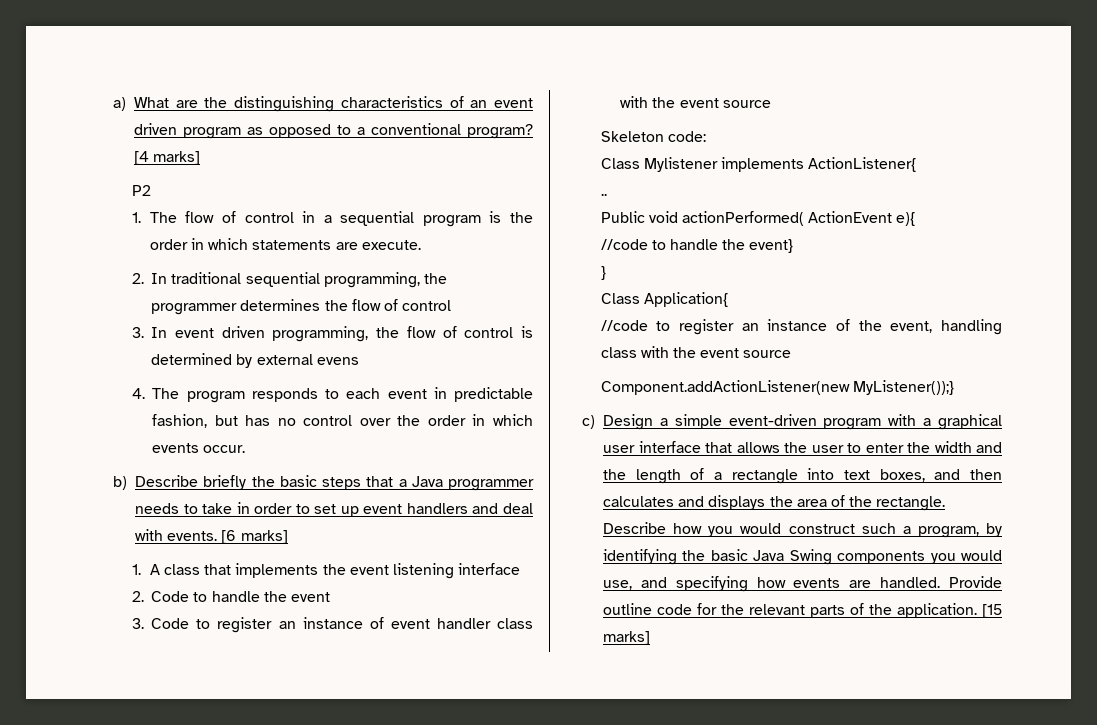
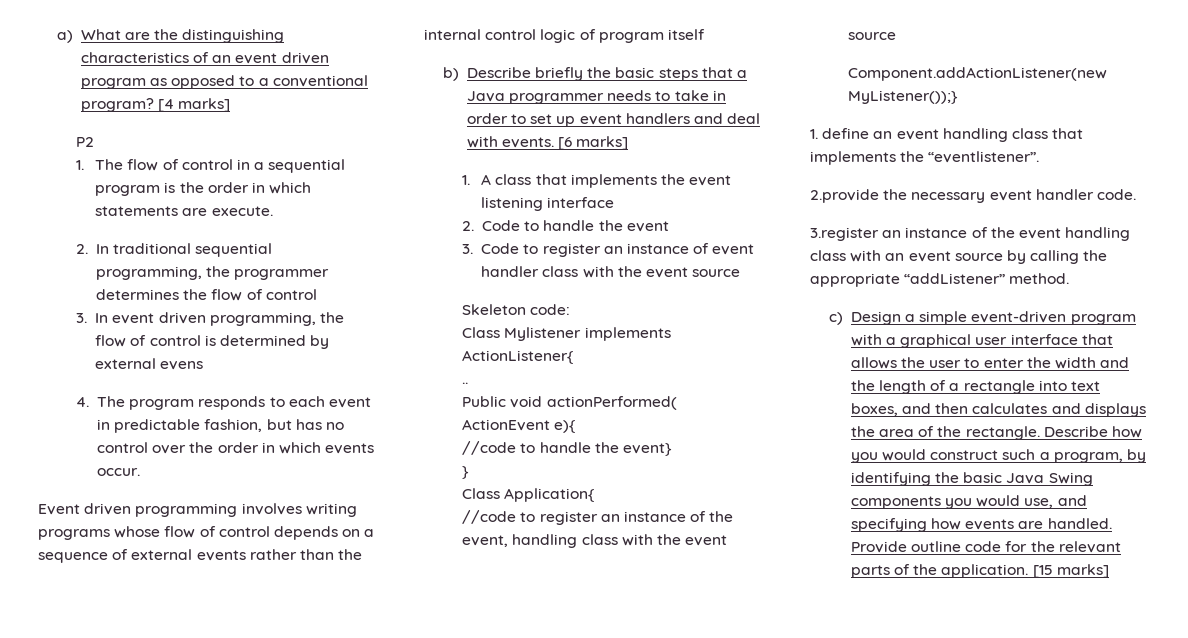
+ Event driven programming involves writing programs whose flow of control depends on a sequence of external events rather than the internal control logic of program itself
+ 1. define an event handling class that implements the “eventlistener”.
+ 2.provide the necessary event handler code.
+ 3.register an instance of the event handling class with an event source by calling the appropriate “addListener” method.

